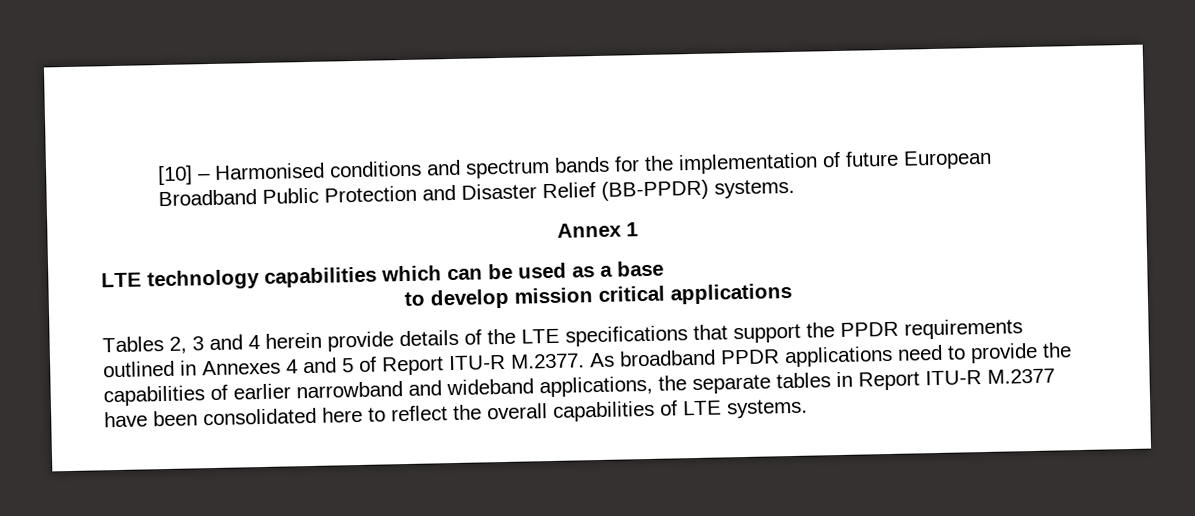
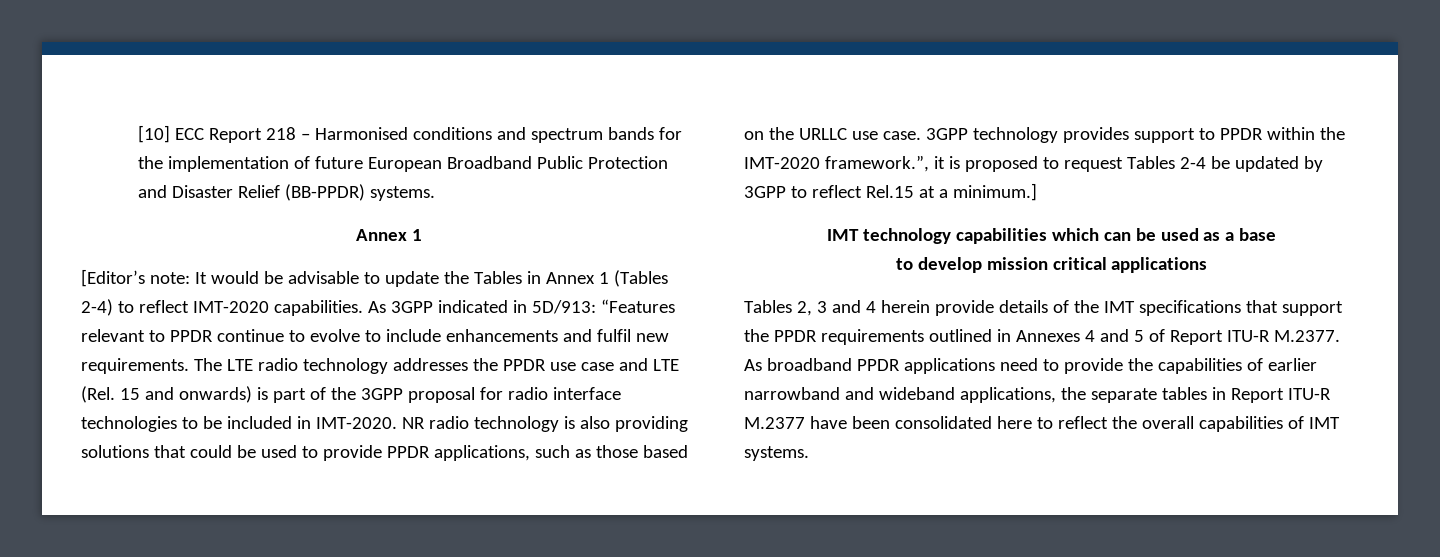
- [10] – Harmonised conditions and spectrum bands for the implementation of future European Broadband Public Protection and Disaster Relief (BB-PPDR) systems.
+ [10] ECC Report 218 – Harmonised conditions and spectrum bands for the implementation of future European Broadband Public Protection and Disaster Relief (BB-PPDR) systems.
- LTE technology capabilities which can be used as a base
+ [Editor’s note: It would be advisable to update the Tables in Annex 1 (Tables 2-4) to reflect IMT-2020 capabilities. As 3GPP indicated in 5D/913: “Features relevant to PPDR continue to evolve to include enhancements and fulfil new requirements. The LTE radio technology addresses the PPDR use case and LTE (Rel. 15 and onwards) is part of the 3GPP proposal for radio interface technologies to be included in IMT-2020. NR radio technology is also providing solutions that could be used to provide PPDR applications, such as those based on the URLLC use case. 3GPP technology provides support to PPDR within the IMT-2020 framework.”, it is proposed to request Tables 2-4 be updated by 3GPP to reflect Rel.15 at a minimum.]
+ IMT technology capabilities which can be used as a base
- Tables 2, 3 and 4 herein provide details of the LTE specifications that support the PPDR requirements outlined in Annexes 4 and 5 of Report ITU-R M.2377. As broadband PPDR applications need to provide the capabilities of earlier narrowband and wideband applications, the separate tables in Report ITU-R M.2377 have been consolidated here to reflect the overall capabilities of LTE systems.
+ Tables 2, 3 and 4 herein provide details of the IMT specifications that support the PPDR requirements outlined in Annexes 4 and 5 of Report ITU-R M.2377. As broadband PPDR applications need to provide the capabilities of earlier narrowband and wideband applications, the separate tables in Report ITU-R M.2377 have been consolidated here to reflect the overall capabilities of IMT systems.

